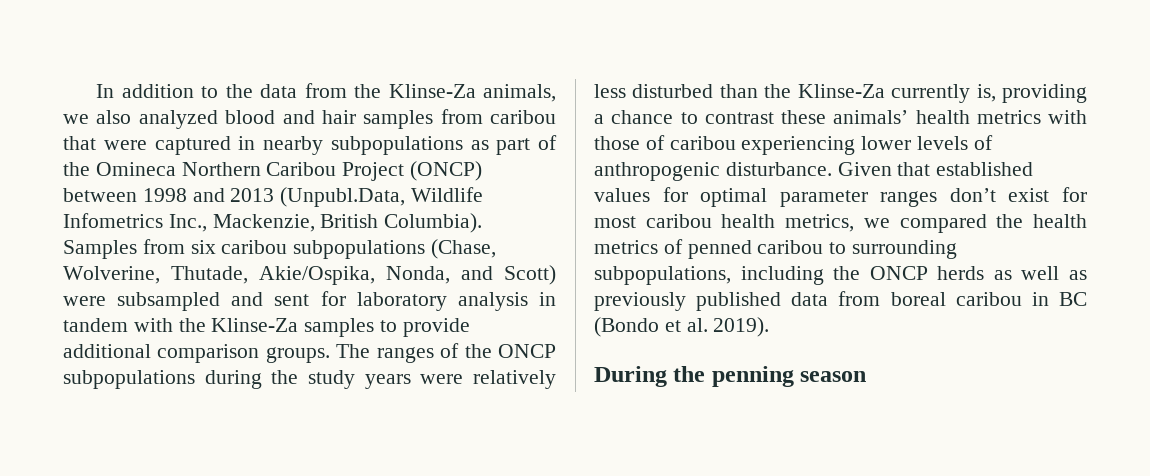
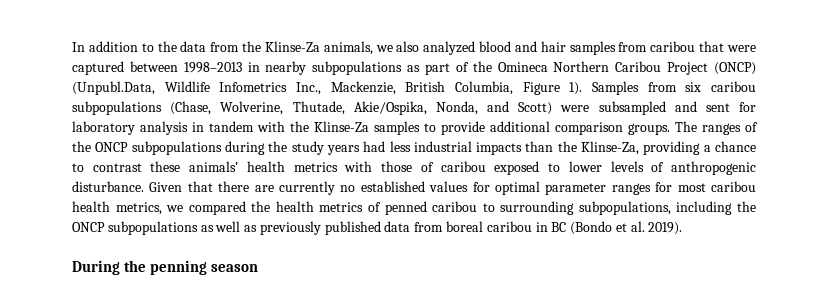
- In addition to the data from the Klinse-Za animals, we also analyzed blood and hair samples from caribou that were captured in nearby subpopulations as part of the Omineca Northern Caribou Project (ONCP) between 1998 and 2013 (Unpubl.Data, Wildlife Infometrics Inc., Mackenzie, British Columbia).
+ In addition to the data from the Klinse-Za animals, we also analyzed blood and hair samples from caribou that were captured between 1998–2013 in nearby subpopulations as part of the Omineca Northern Caribou Project (ONCP) (Unpubl.Data, Wildlife Infometrics Inc., Mackenzie, British Columbia, Figure 1).
- The ranges of the ONCP subpopulations during the study years were relatively less disturbed than the Klinse-Za currently is, providing a chance to contrast these animals’ health metrics with those of caribou experiencing lower levels of anthropogenic disturbance.
+ The ranges of the ONCP subpopulations during the study years had less industrial impacts than the Klinse-Za, providing a chance to contrast these animals’ health metrics with those of caribou exposed to lower levels of anthropogenic disturbance.
- Given that established values for optimal parameter ranges don’t exist for most caribou health metrics, we compared the health metrics of penned caribou to surrounding subpopulations, including the ONCP herds as well as previously published data from boreal caribou in BC (Bondo et al. 2019).
+ Given that there are currently no established values for optimal parameter ranges for most caribou health metrics, we compared the health metrics of penned caribou to surrounding subpopulations, including the ONCP subpopulations as well as previously published data from boreal caribou in BC (Bondo et al. 2019).

